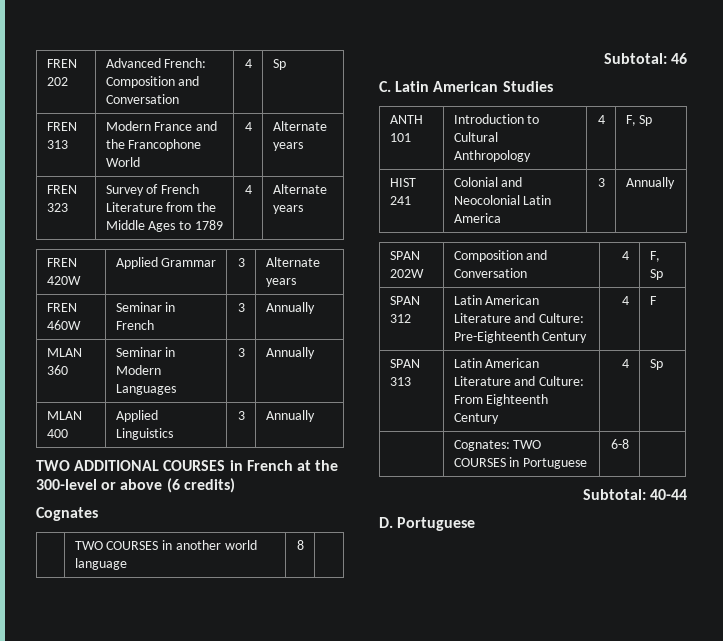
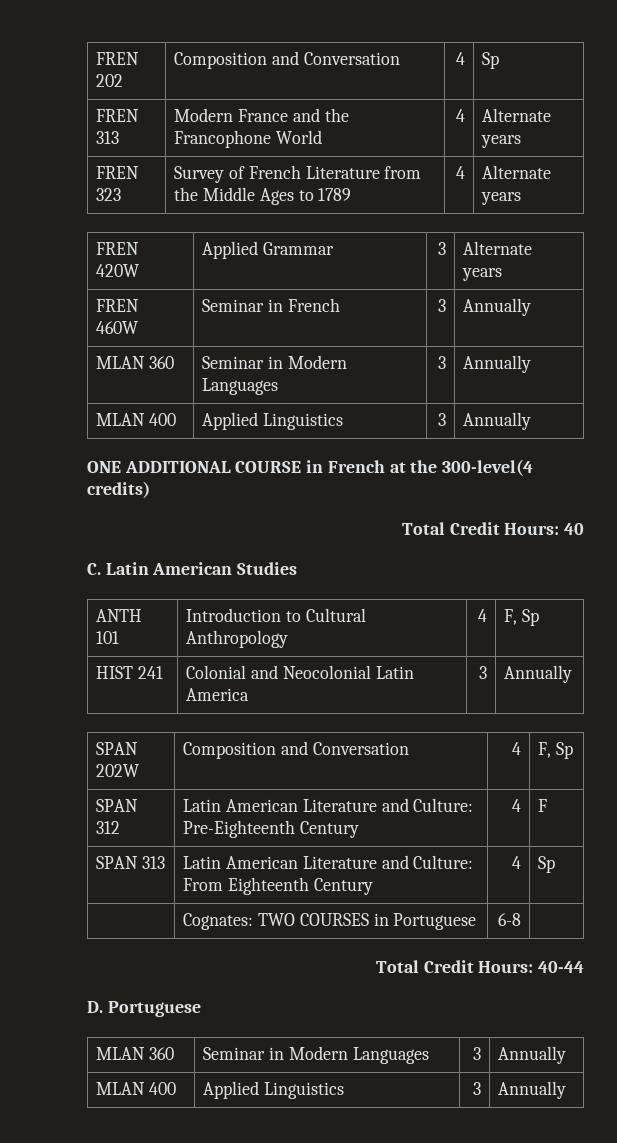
- FREN 202 | Advanced French: Composition and Conversation | 4 | Sp
+ FREN 202 | Composition and Conversation | 4 | Sp
- TWO ADDITIONAL COURSES in French at the 300-level or above (6 credits)
- Cognates
- | TWO COURSES in another world language | 8 |
- Subtotal: 46
+ ONE ADDITIONAL COURSE in French at the 300-level(4 credits)
+ Total Credit Hours: 40
- Subtotal: 40-44
+ Total Credit Hours: 40-44
  D. Portuguese
+ MLAN 360 | Seminar in Modern Languages | 3 | Annually
+ MLAN 400 | Applied Linguistics | 3 | Annually

